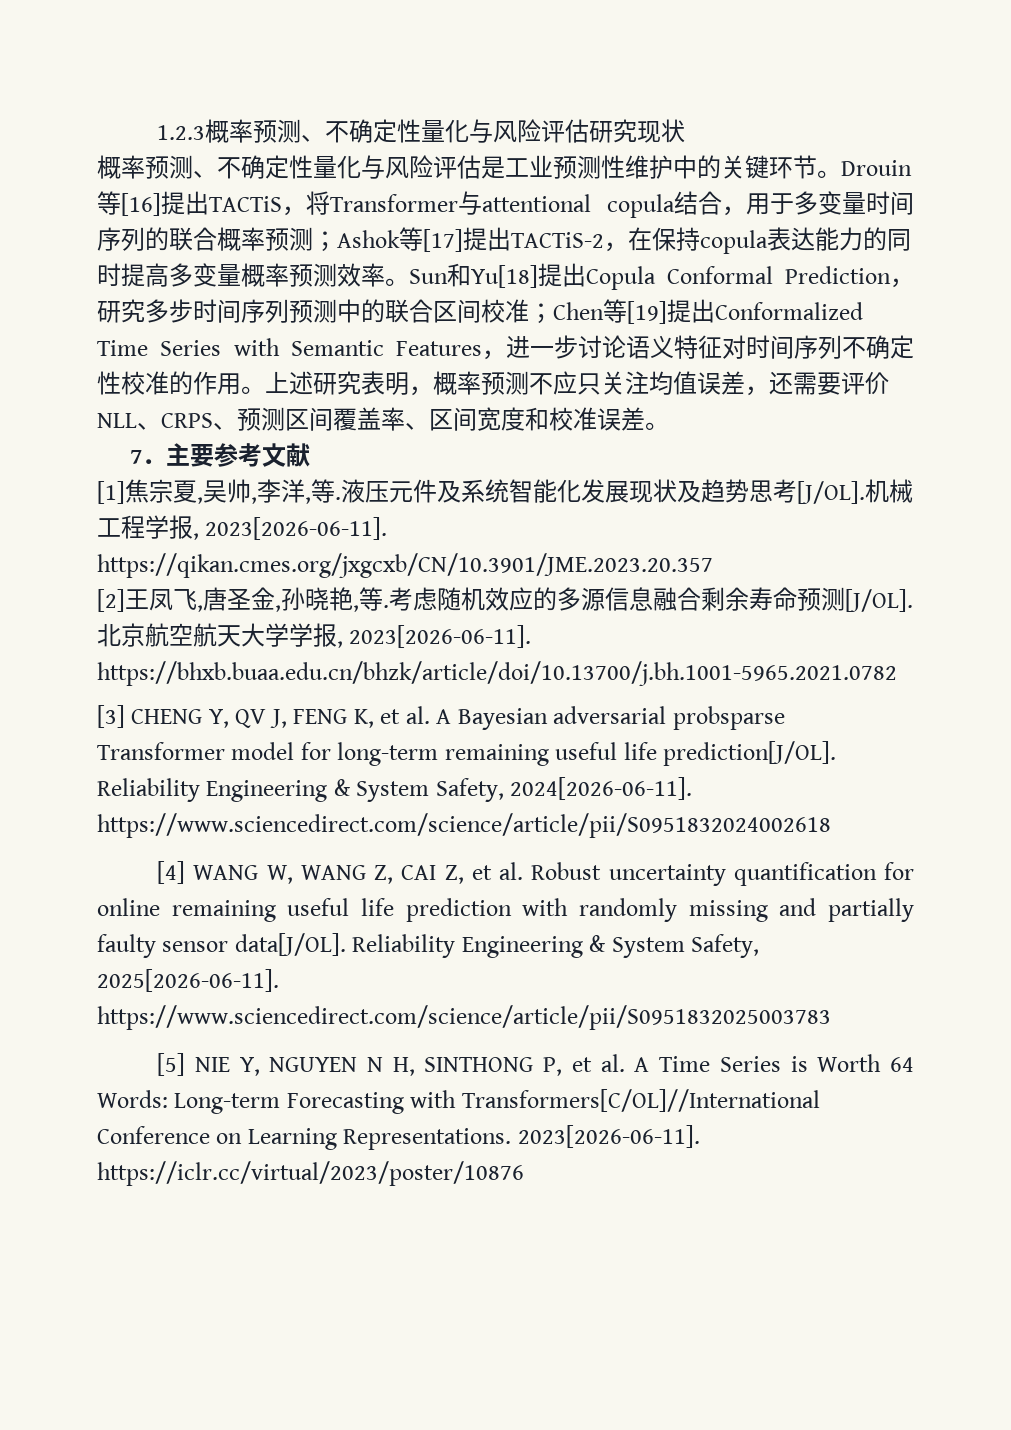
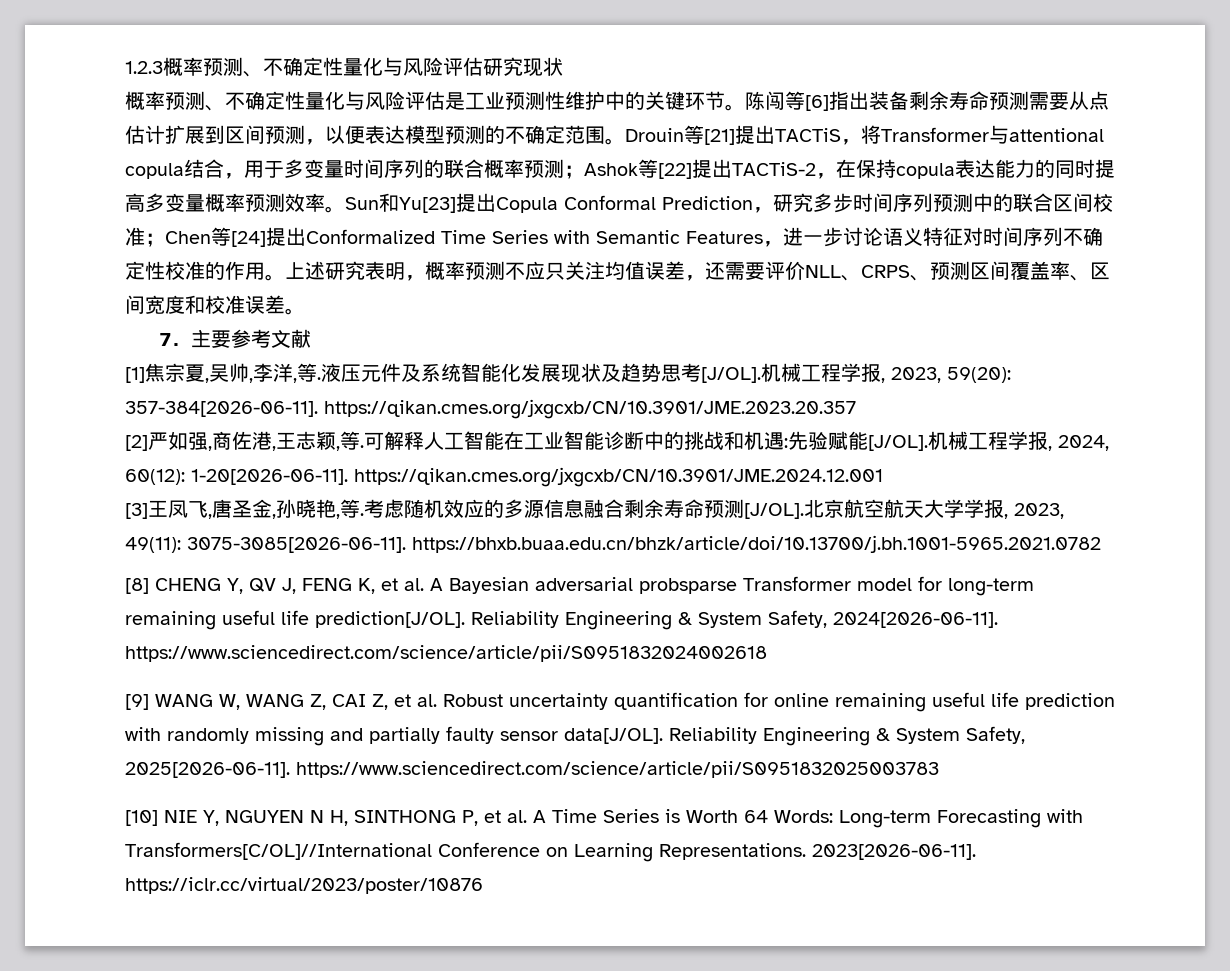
- Drouin等[16]提出TACTiS，将Transformer与attentional copula结合，用于多变量时间序列的联合概率预测；Ashok等[17]提出TACTiS-2，在保持copula表达能力的同时提高多变量概率预测效率。
+ 陈闯等[6]指出装备剩余寿命预测需要从点估计扩展到区间预测，以便表达模型预测的不确定范围。Drouin等[21]提出TACTiS，将Transformer与attentional copula结合，用于多变量时间序列的联合概率预测；Ashok等[22]提出TACTiS-2，在保持copula表达能力的同时提高多变量概率预测效率。
- Sun和Yu[18]提出Copula Conformal Prediction，研究多步时间序列预测中的联合区间校准；Chen等[19]提出Conformalized Time Series with Semantic Features，进一步讨论语义特征对时间序列不确定性校准的作用。
+ Sun和Yu[23]提出Copula Conformal Prediction，研究多步时间序列预测中的联合区间校准；Chen等[24]提出Conformalized Time Series with Semantic Features，进一步讨论语义特征对时间序列不确定性校准的作用。
- 机械工程学报, 2023[2026-06-11]. https://qikan.cmes.org/jxgcxb/CN/10.3901/JME.2023.20.357
+ 机械工程学报, 2023, 59(20): 357-384[2026-06-11]. https://qikan.cmes.org/jxgcxb/CN/10.3901/JME.2023.20.357
- [2]王凤飞,唐圣金,孙晓艳,等.
+ [2]严如强,商佐港,王志颖,等.可解释人工智能在工业智能诊断中的挑战和机遇:先验赋能[J/OL].机械工程学报, 2024, 60(12): 1-20[2026-06-11]. https://qikan.cmes.org/jxgcxb/CN/10.3901/JME.2024.12.001
+ [3]王凤飞,唐圣金,孙晓艳,等.
- 北京航空航天大学学报, 2023[2026-06-11]. https://bhxb.buaa.edu.cn/bhzk/article/doi/10.13700/j.bh.1001-5965.2021.0782
+ 北京航空航天大学学报, 2023, 49(11): 3075-3085[2026-06-11]. https://bhxb.buaa.edu.cn/bhzk/article/doi/10.13700/j.bh.1001-5965.2021.0782
- [3] CHENG Y, QV J, FENG K, et al. A Bayesian adversarial probsparse Transformer model for long-term remaining useful life prediction[J/OL].
+ [8] CHENG Y, QV J, FENG K, et al. A Bayesian adversarial probsparse Transformer model for long-term remaining useful life prediction[J/OL].
- [4] WANG W, WANG Z, CAI Z, et al. Robust uncertainty quantification for online remaining useful life prediction with randomly missing and partially faulty sensor data[J/OL].
+ [9] WANG W, WANG Z, CAI Z, et al. Robust uncertainty quantification for online remaining useful life prediction with randomly missing and partially faulty sensor data[J/OL].
- [5] NIE Y, NGUYEN N H, SINTHONG P, et al. A Time Series is Worth 64 Words: Long-term Forecasting with Transformers[C/OL]//International Conference on Learning Representations.
+ [10] NIE Y, NGUYEN N H, SINTHONG P, et al. A Time Series is Worth 64 Words: Long-term Forecasting with Transformers[C/OL]//International Conference on Learning Representations.

